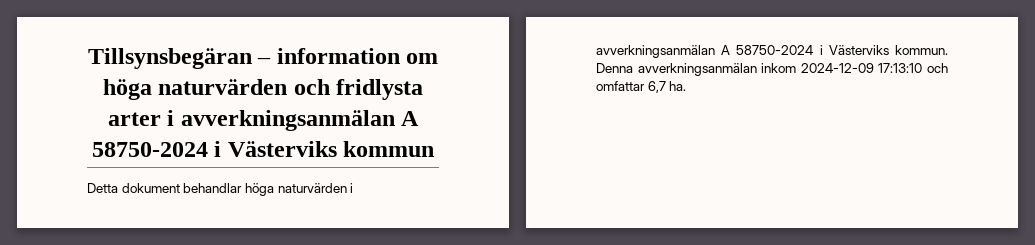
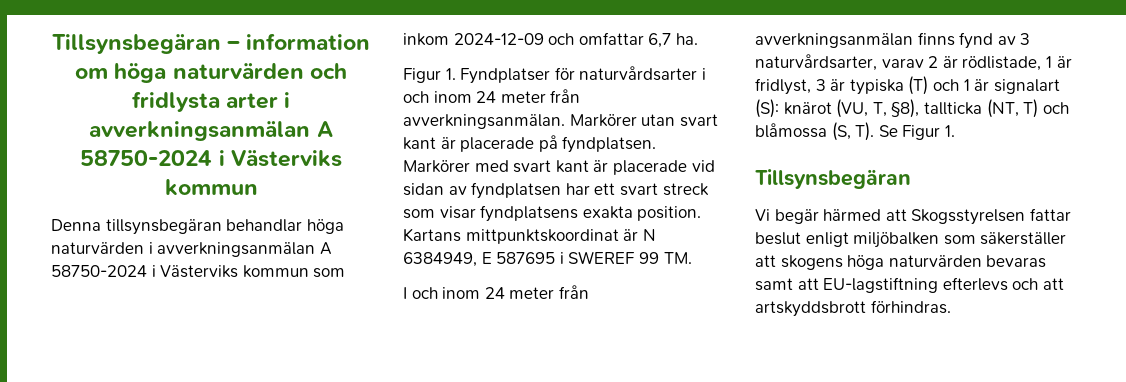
- Detta dokument behandlar höga naturvärden i avverkningsanmälan A 58750-2024 i Västerviks kommun. Denna avverkningsanmälan inkom 2024-12-09 17:13:10 och omfattar 6,7 ha.
+ Denna tillsynsbegäran behandlar höga naturvärden i avverkningsanmälan A 58750-2024 i Västerviks kommun som inkom 2024-12-09 och omfattar 6,7 ha.
+ Figur 1. Fyndplatser för naturvårdsarter i och inom 24 meter från avverkningsanmälan. Markörer utan svart kant är placerade på fyndplatsen. Markörer med svart kant är placerade vid sidan av fyndplatsen har ett svart streck som visar fyndplatsens exakta position. Kartans mittpunktskoordinat är N 6384949, E 587695 i SWEREF 99 TM.
+ I och inom 24 meter från avverkningsanmälan finns fynd av 3 naturvårdsarter, varav 2 är rödlistade, 1 är fridlyst, 3 är typiska (T) och 1 är signalart (S): knärot (VU, T, §8), tallticka (NT, T) och blåmossa (S, T). Se Figur 1.
+ Tillsynsbegäran
+ Vi begär härmed att Skogsstyrelsen fattar beslut enligt miljöbalken som säkerställer att skogens höga naturvärden bevaras samt att EU-lagstiftning efterlevs och att artskyddsbrott förhindras.

